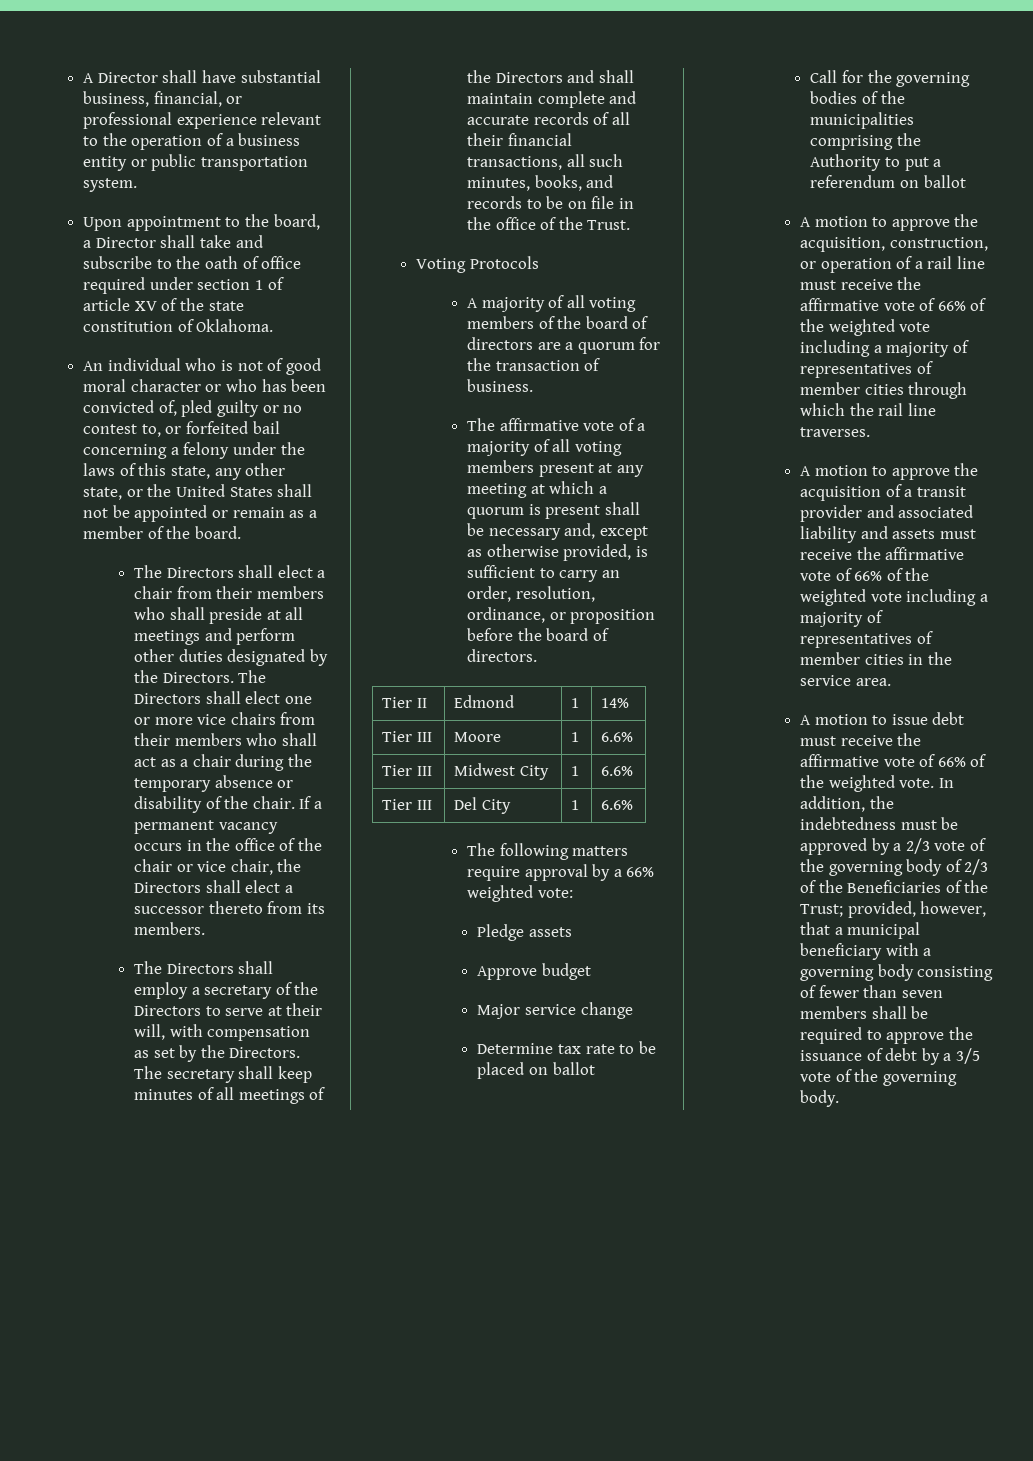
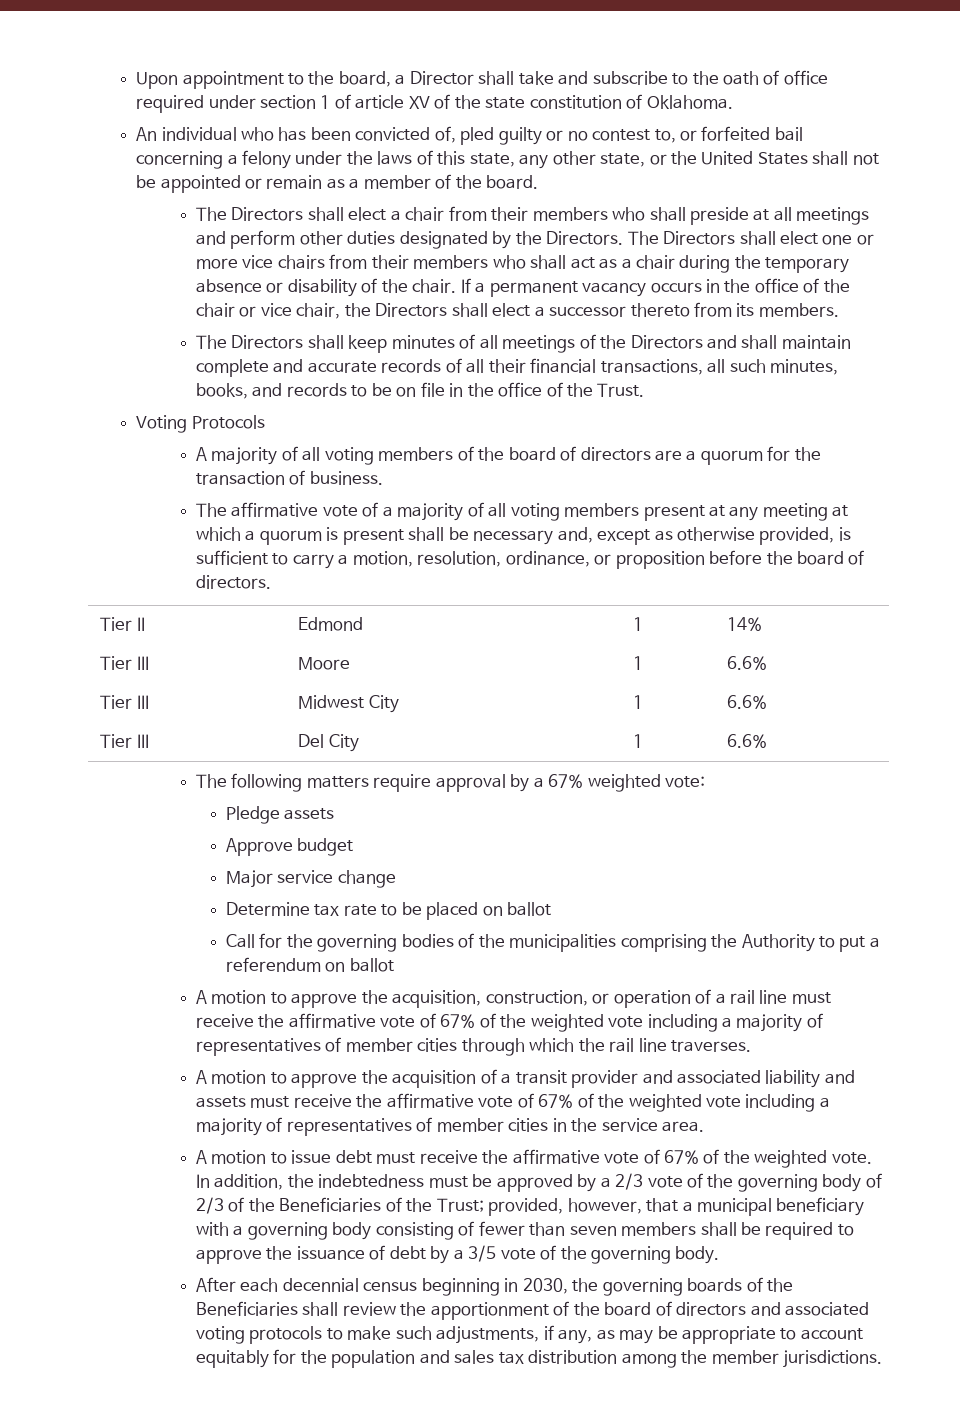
- A Director shall have substantial business, financial, or professional experience relevant to the operation of a business entity or public transportation system.
- An individual who is not of good moral character or who has been convicted of, pled guilty or no contest to, or forfeited bail concerning a felony under the laws of this state, any other state, or the United States shall not be appointed or remain as a member of the board.
+ An individual who has been convicted of, pled guilty or no contest to, or forfeited bail concerning a felony under the laws of this state, any other state, or the United States shall not be appointed or remain as a member of the board.
- The Directors shall employ a secretary of the Directors to serve at their will, with compensation as set by the Directors. The secretary shall keep minutes of all meetings of the Directors and shall maintain complete and accurate records of all their financial transactions, all such minutes, books, and records to be on file in the office of the Trust.
+ The Directors shall keep minutes of all meetings of the Directors and shall maintain complete and accurate records of all their financial transactions, all such minutes, books, and records to be on file in the office of the Trust.
- The affirmative vote of a majority of all voting members present at any meeting at which a quorum is present shall be necessary and, except as otherwise provided, is sufficient to carry an order, resolution, ordinance, or proposition before the board of directors.
+ The affirmative vote of a majority of all voting members present at any meeting at which a quorum is present shall be necessary and, except as otherwise provided, is sufficient to carry a motion, resolution, ordinance, or proposition before the board of directors.
- The following matters require approval by a 66% weighted vote:
+ The following matters require approval by a 67% weighted vote:
- A motion to approve the acquisition, construction, or operation of a rail line must receive the affirmative vote of 66% of the weighted vote including a majority of representatives of member cities through which the rail line traverses.
+ A motion to approve the acquisition, construction, or operation of a rail line must receive the affirmative vote of 67% of the weighted vote including a majority of representatives of member cities through which the rail line traverses.
- A motion to approve the acquisition of a transit provider and associated liability and assets must receive the affirmative vote of 66% of the weighted vote including a majority of representatives of member cities in the service area.
+ A motion to approve the acquisition of a transit provider and associated liability and assets must receive the affirmative vote of 67% of the weighted vote including a majority of representatives of member cities in the service area.
- A motion to issue debt must receive the affirmative vote of 66% of the weighted vote.
+ A motion to issue debt must receive the affirmative vote of 67% of the weighted vote.
+ After each decennial census beginning in 2030, the governing boards of the Beneficiaries shall review the apportionment of the board of directors and associated voting protocols to make such adjustments, if any, as may be appropriate to account equitably for the population and sales tax distribution among the member jurisdictions.

